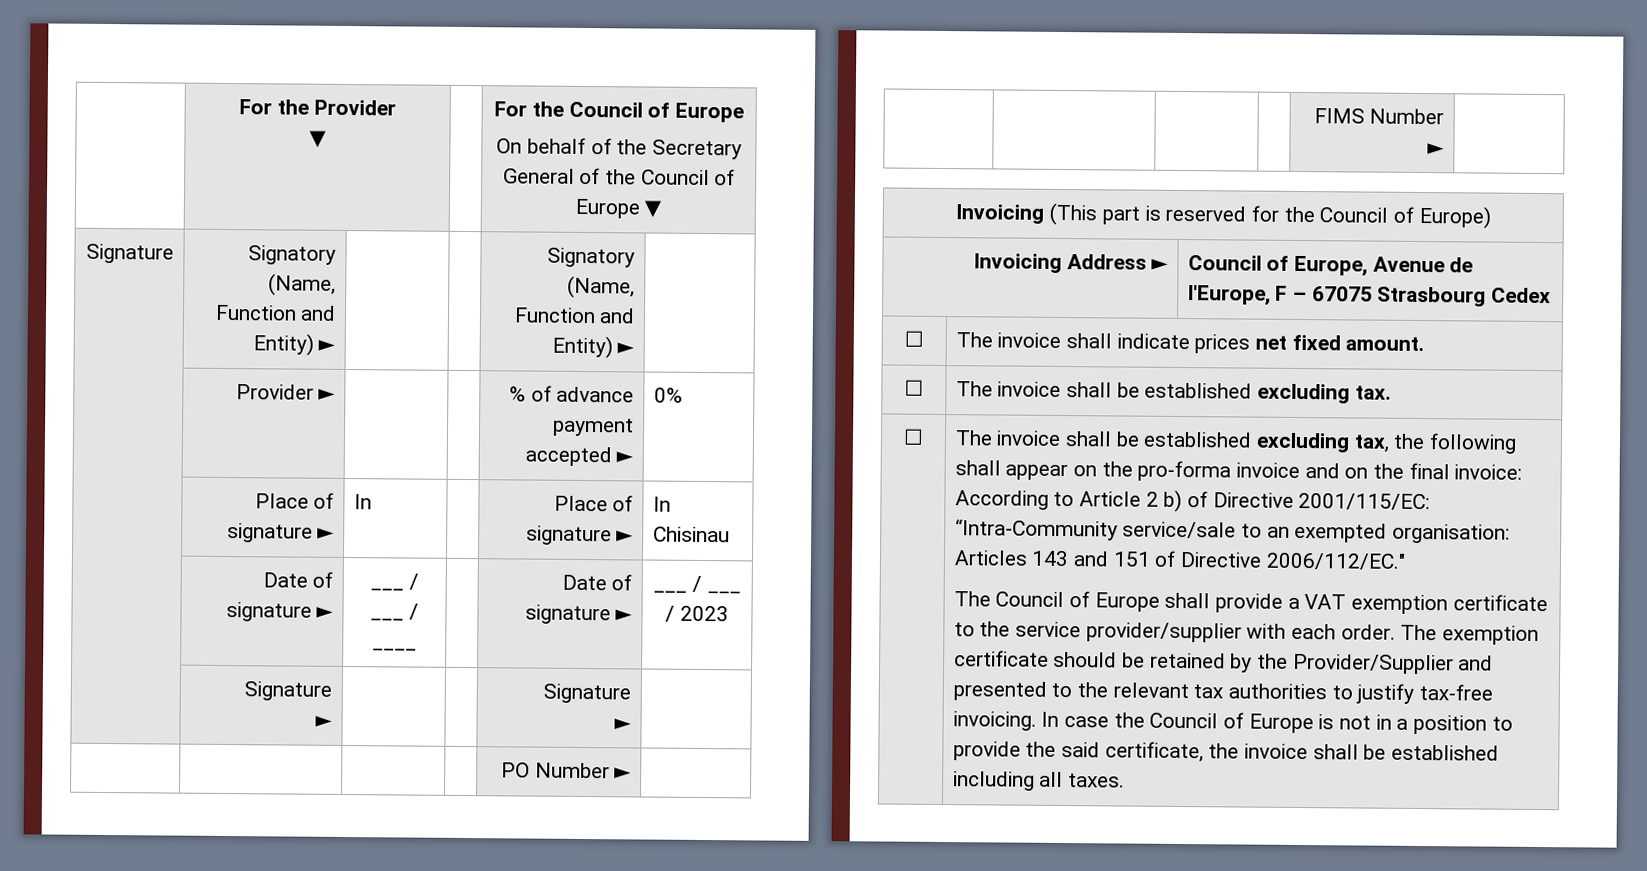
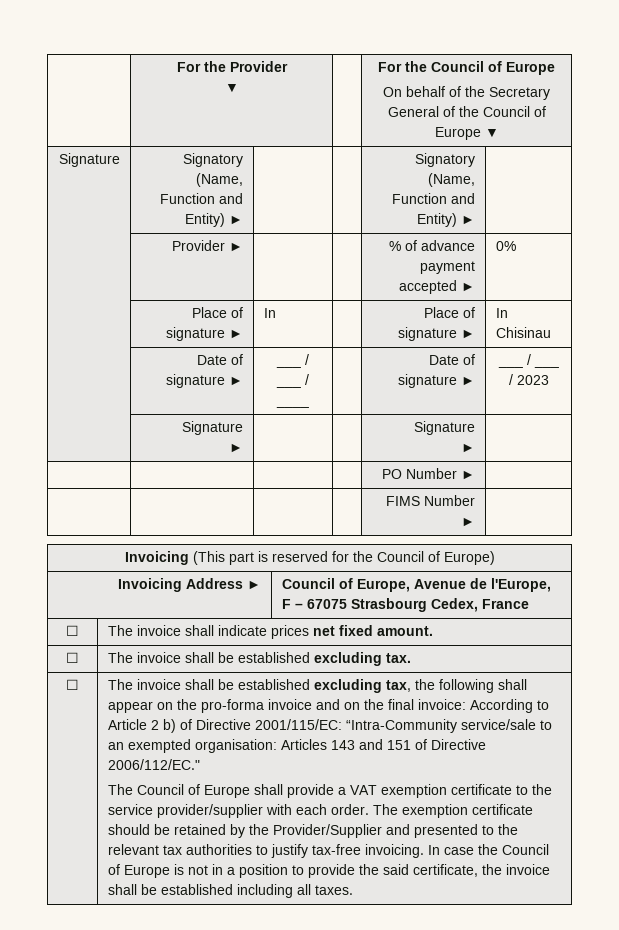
- Invoicing Address ► | Council of Europe, Avenue de l'Europe, F – 67075 Strasbourg Cedex
+ Invoicing Address ► | Council of Europe, Avenue de l'Europe, F – 67075 Strasbourg Cedex, France

